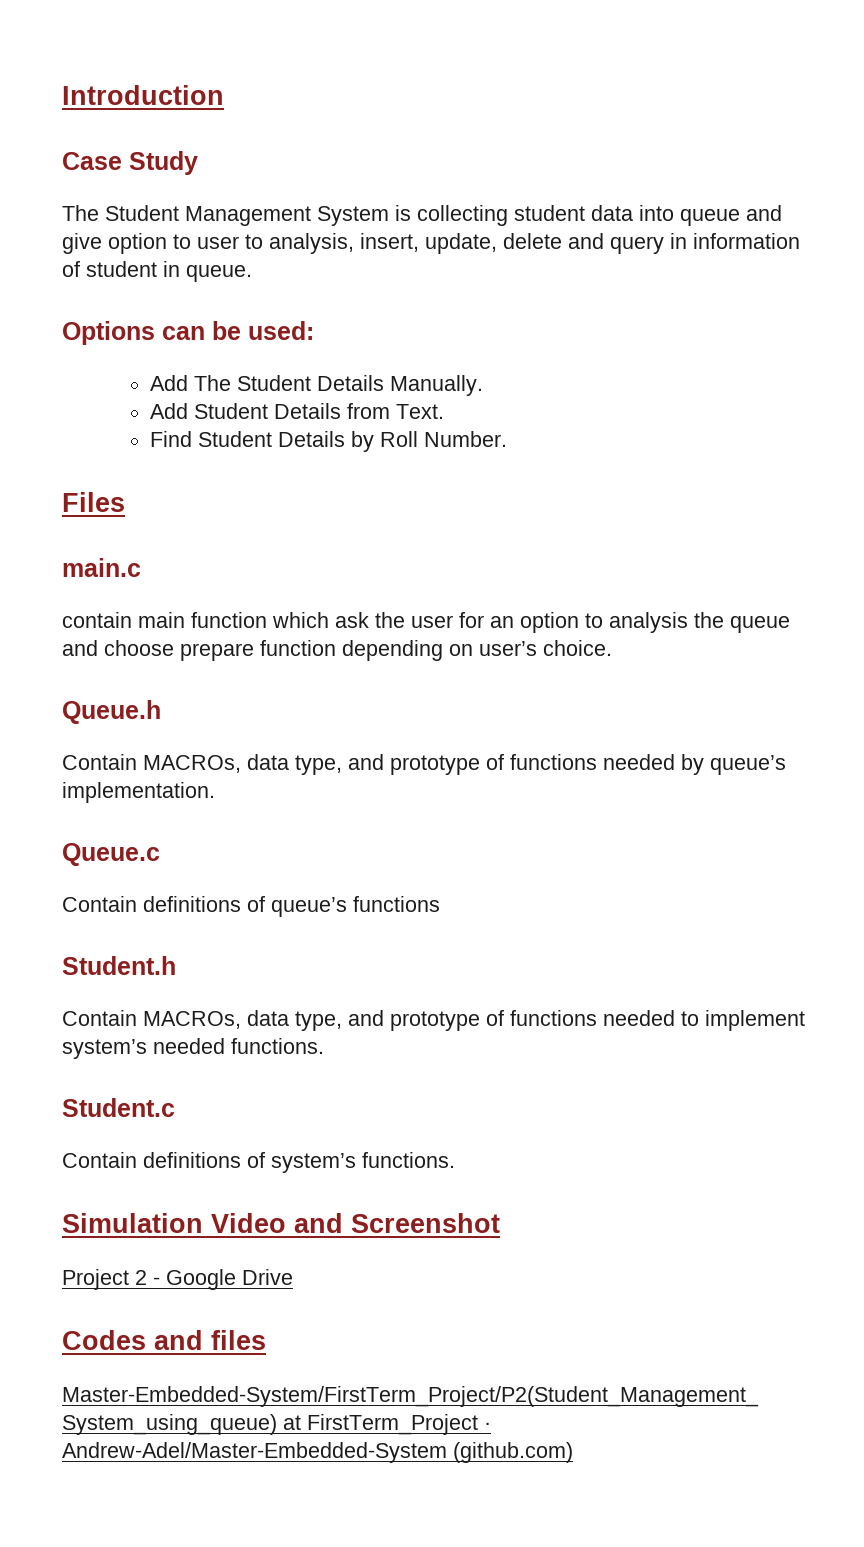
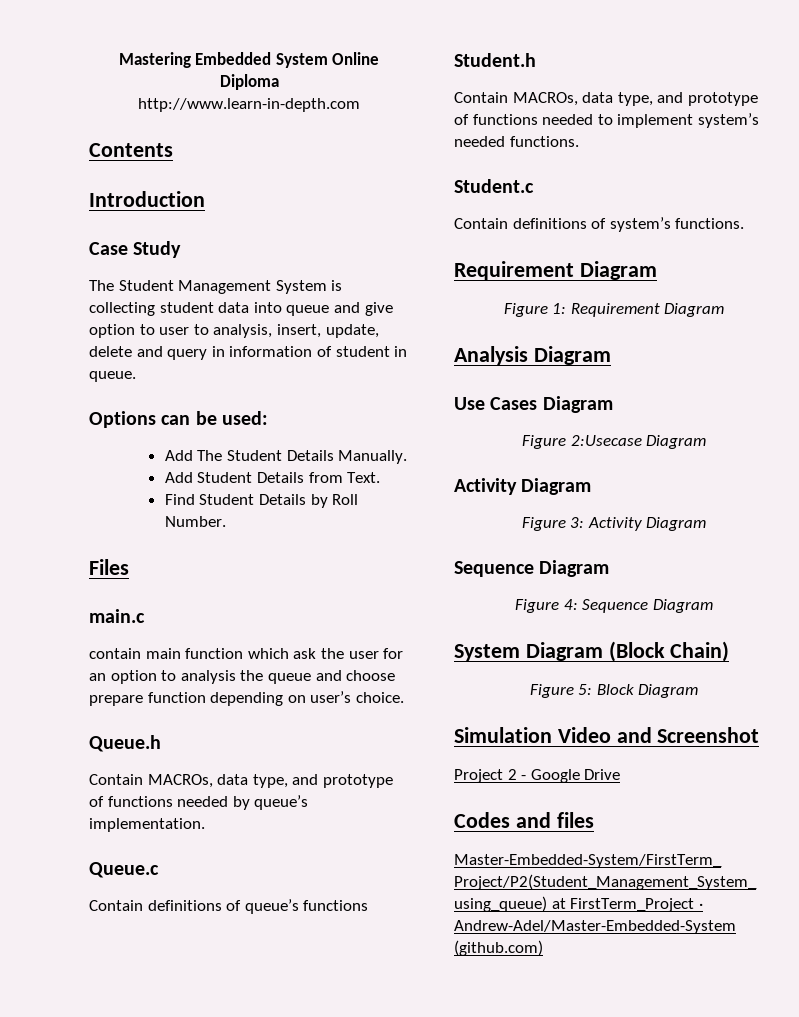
+ Mastering Embedded System Online Diploma
+ http://www.learn-in-depth.com
+ Contents
  Contain definitions of system’s functions.
+ Requirement Diagram
+ Figure 1: Requirement Diagram
+ Analysis Diagram
+ Use Cases Diagram
+ Figure 2:Usecase Diagram
+ Activity Diagram
+ Figure 3: Activity Diagram
+ Sequence Diagram
+ Figure 4: Sequence Diagram
+ System Diagram (Block Chain)
+ Figure 5: Block Diagram

